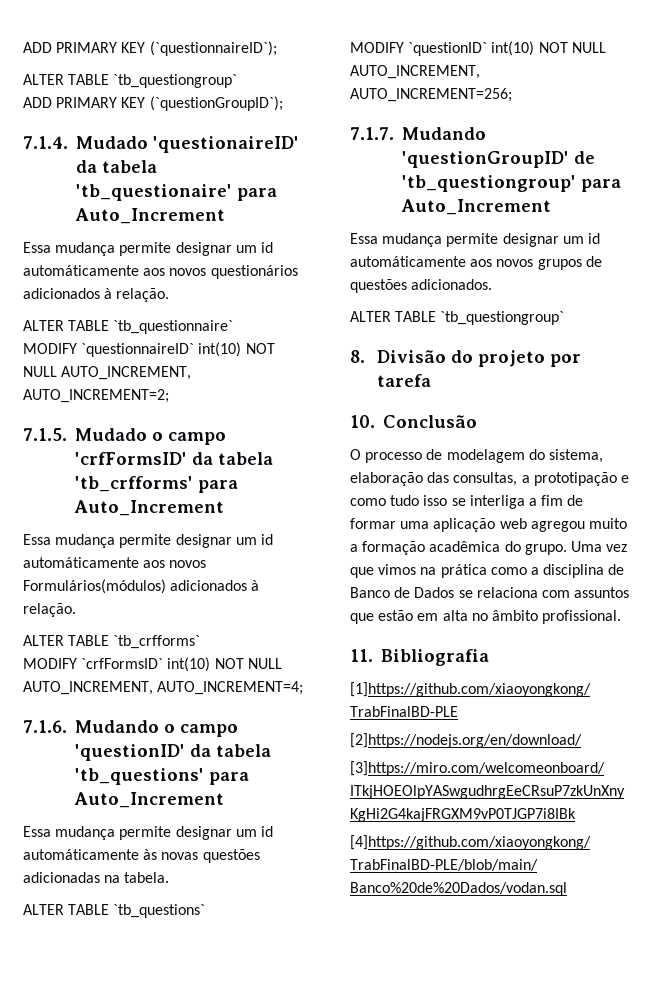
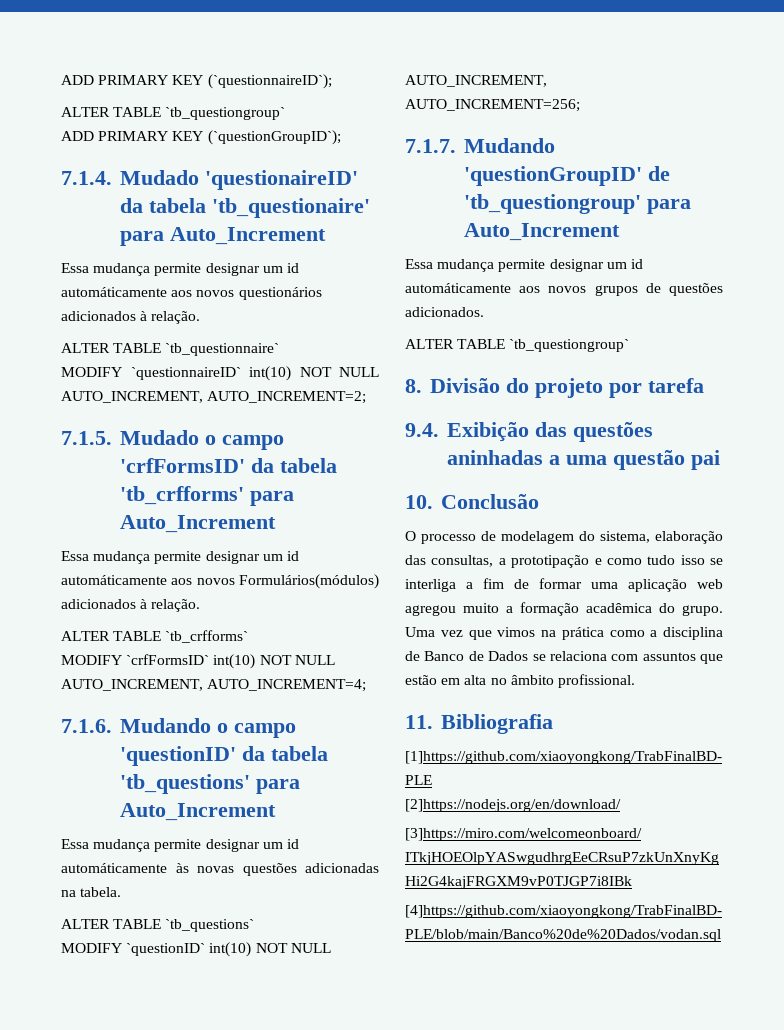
+ 9.4. Exibição das questões aninhadas a uma questão pai

